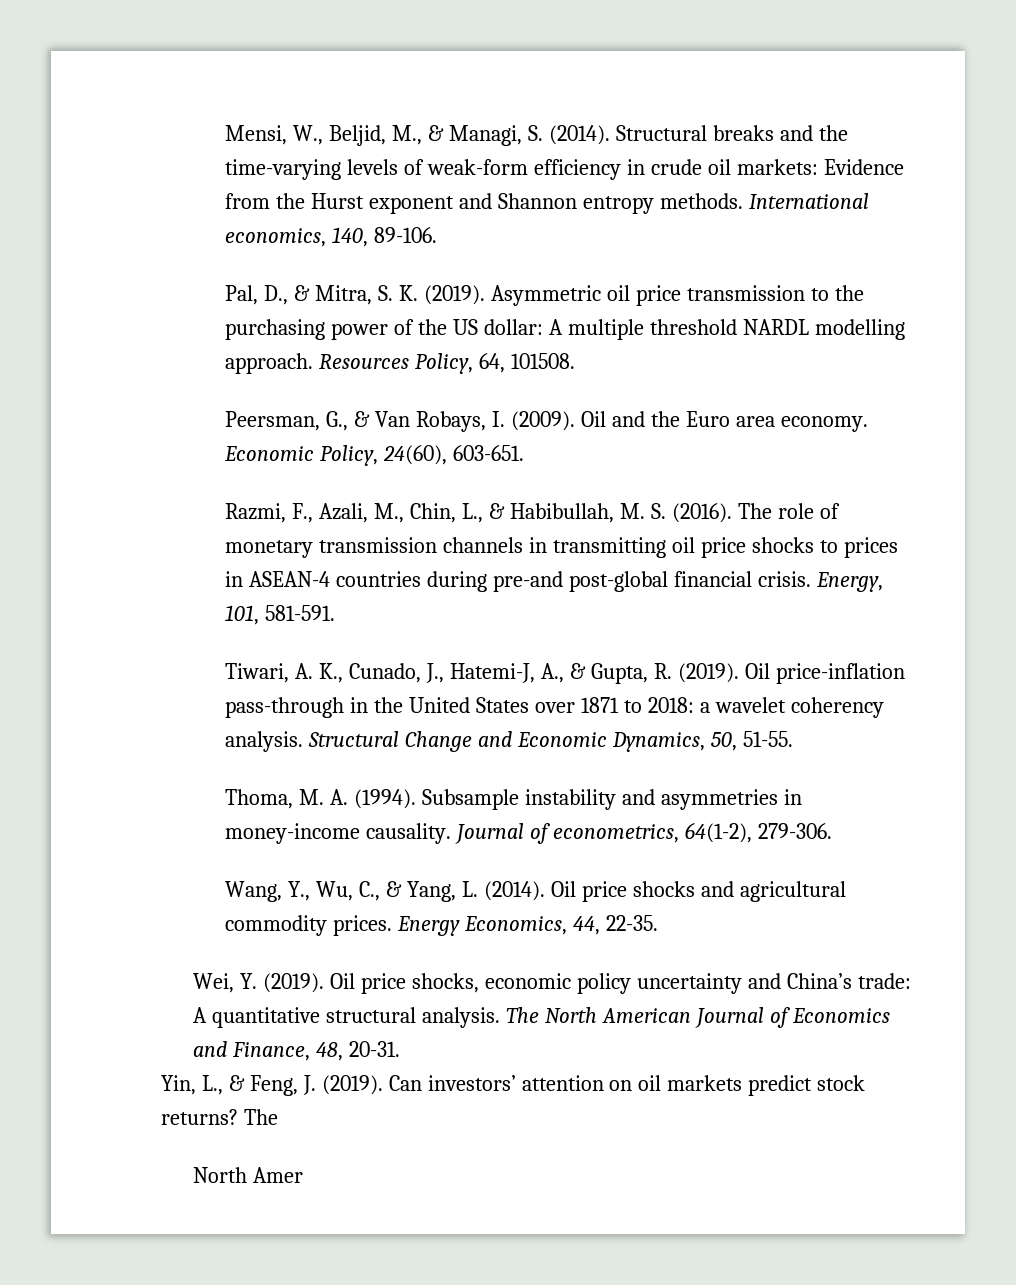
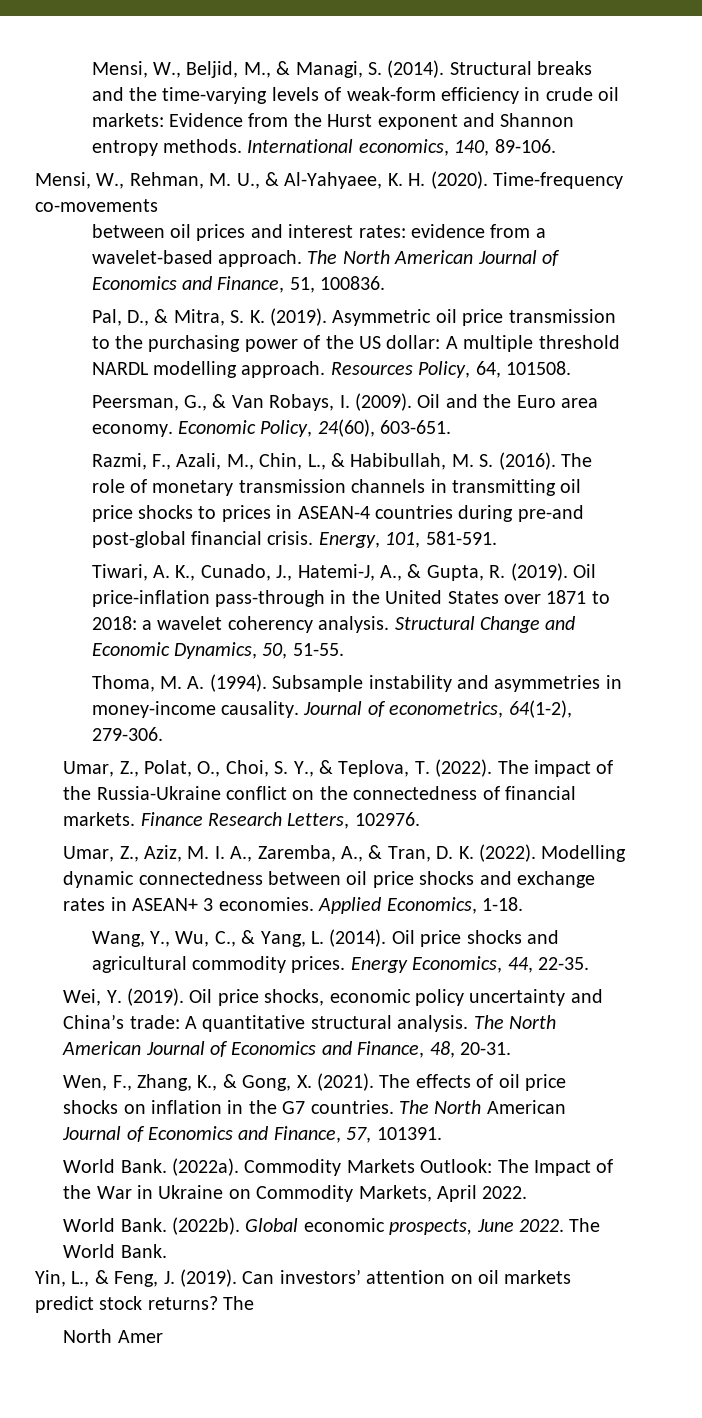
+ Mensi, W., Rehman, M. U., & Al-Yahyaee, K. H. (2020). Time-frequency co-movements
+ between oil prices and interest rates: evidence from a wavelet-based approach. The North American Journal of Economics and Finance, 51, 100836.
+ Umar, Z., Polat, O., Choi, S. Y., & Teplova, T. (2022). The impact of the Russia-Ukraine conflict on the connectedness of financial markets. Finance Research Letters, 102976.
+ Umar, Z., Aziz, M. I. A., Zaremba, A., & Tran, D. K. (2022). Modelling dynamic connectedness between oil price shocks and exchange rates in ASEAN+ 3 economies. Applied Economics, 1-18.
+ Wen, F., Zhang, K., & Gong, X. (2021). The effects of oil price shocks on inflation in the G7 countries. The North American Journal of Economics and Finance, 57, 101391.
+ World Bank. (2022a). Commodity Markets Outlook: The Impact of the War in Ukraine on Commodity Markets, April 2022.
+ World Bank. (2022b). Global economic prospects, June 2022. The World Bank.

